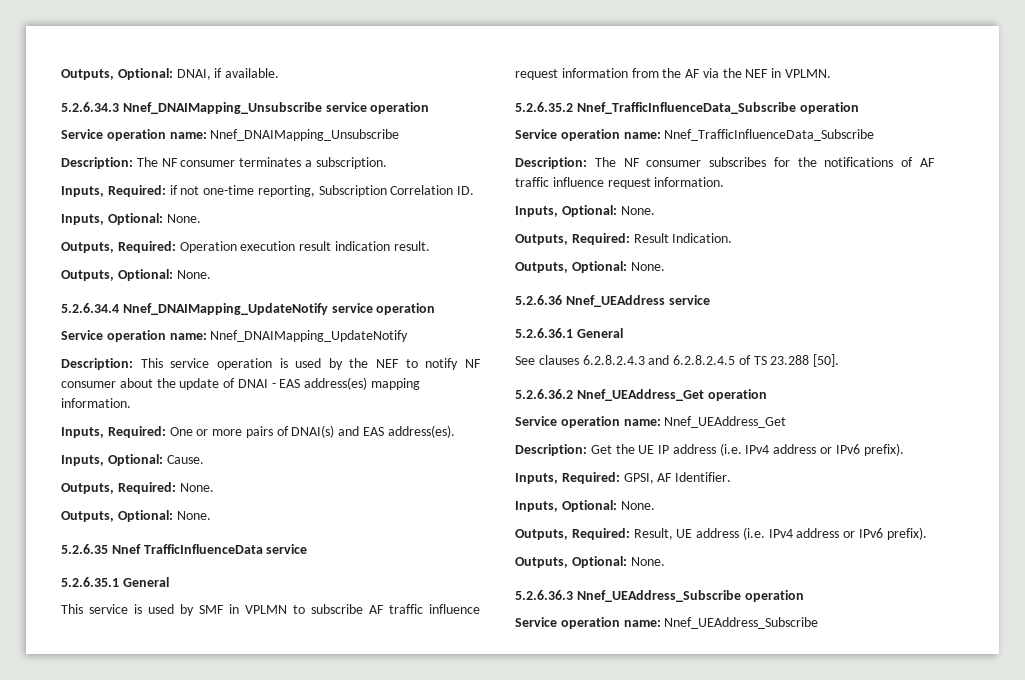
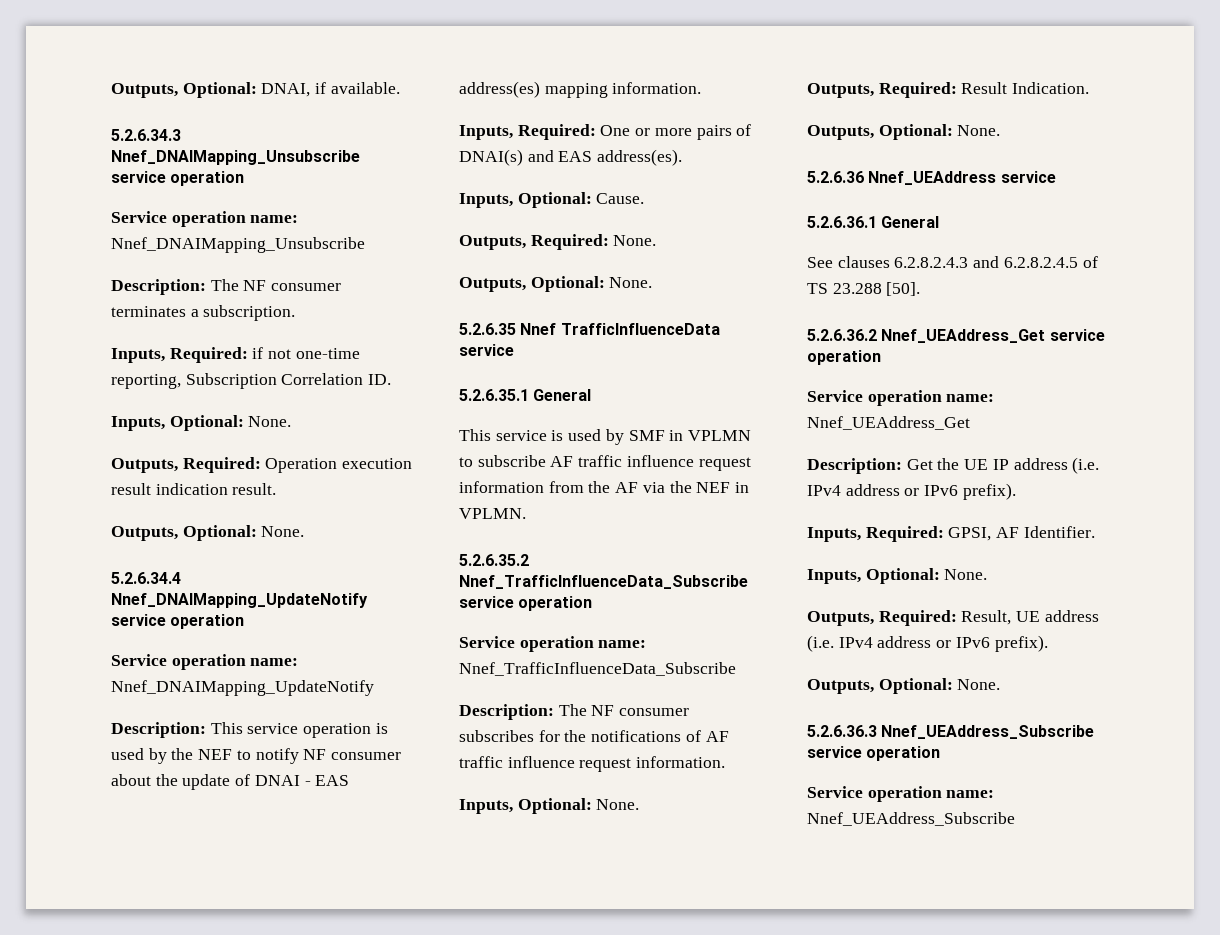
- 5.2.6.35.2 Nnef_TrafficInfluenceData_Subscribe operation
+ 5.2.6.35.2 Nnef_TrafficInfluenceData_Subscribe service operation
- 5.2.6.36.2 Nnef_UEAddress_Get operation
+ 5.2.6.36.2 Nnef_UEAddress_Get service operation
- 5.2.6.36.3 Nnef_UEAddress_Subscribe operation
+ 5.2.6.36.3 Nnef_UEAddress_Subscribe service operation

